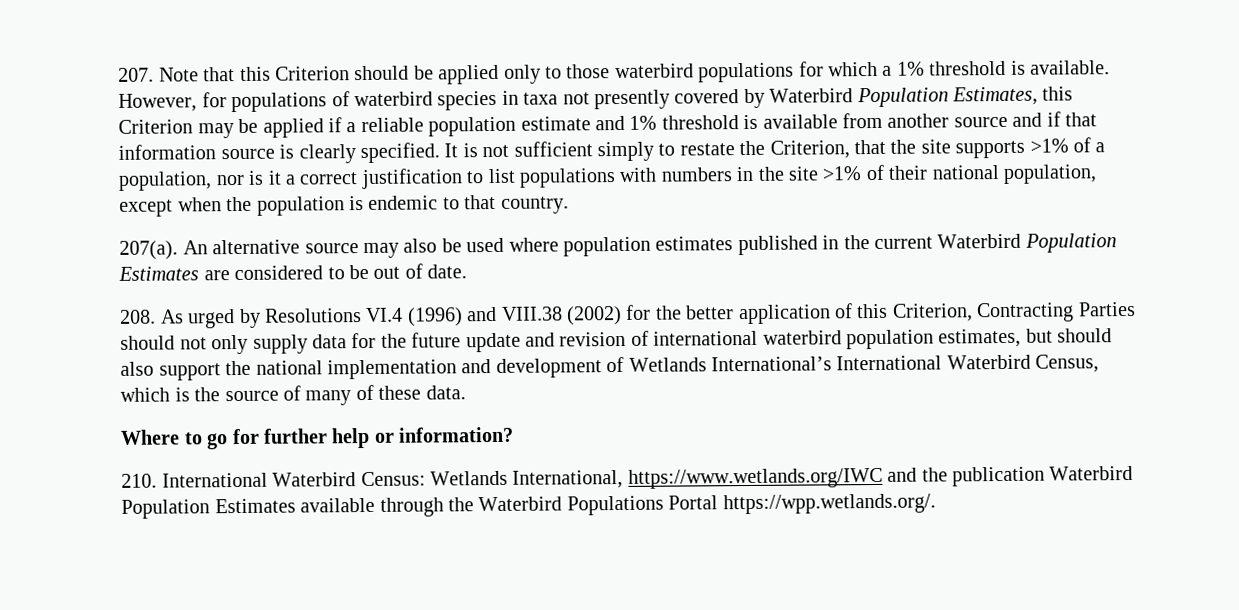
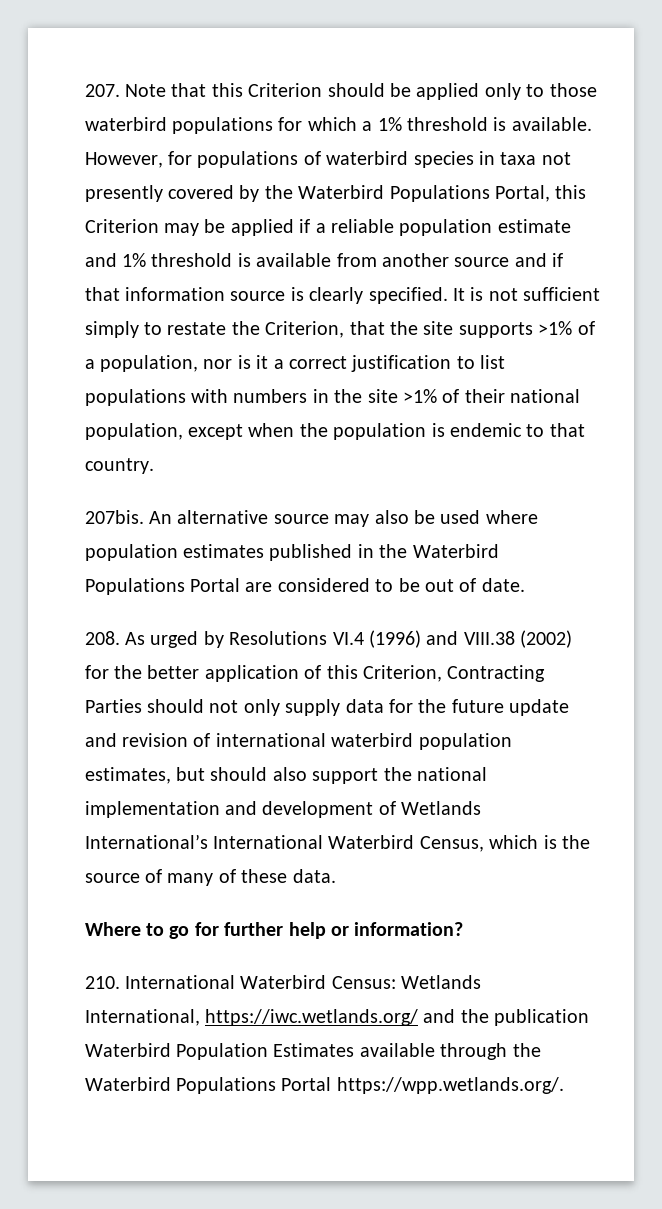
- However, for populations of waterbird species in taxa not presently covered by Waterbird Population Estimates, this Criterion may be applied if a reliable population estimate and 1% threshold is available from another source and if that information source is clearly specified.
+ However, for populations of waterbird species in taxa not presently covered by the Waterbird Populations Portal, this Criterion may be applied if a reliable population estimate and 1% threshold is available from another source and if that information source is clearly specified.
- 207(a).
+ 207bis.
- An alternative source may also be used where population estimates published in the current Waterbird Population Estimates are considered to be out of date.
+ An alternative source may also be used where population estimates published in the Waterbird Populations Portal are considered to be out of date.
- 210. International Waterbird Census: Wetlands International, https://www.wetlands.org/IWC and the publication Waterbird Population Estimates available through the Waterbird Populations Portal https://wpp.wetlands.org/.
+ 210. International Waterbird Census: Wetlands International, https://iwc.wetlands.org/ and the publication Waterbird Population Estimates available through the Waterbird Populations Portal https://wpp.wetlands.org/.

